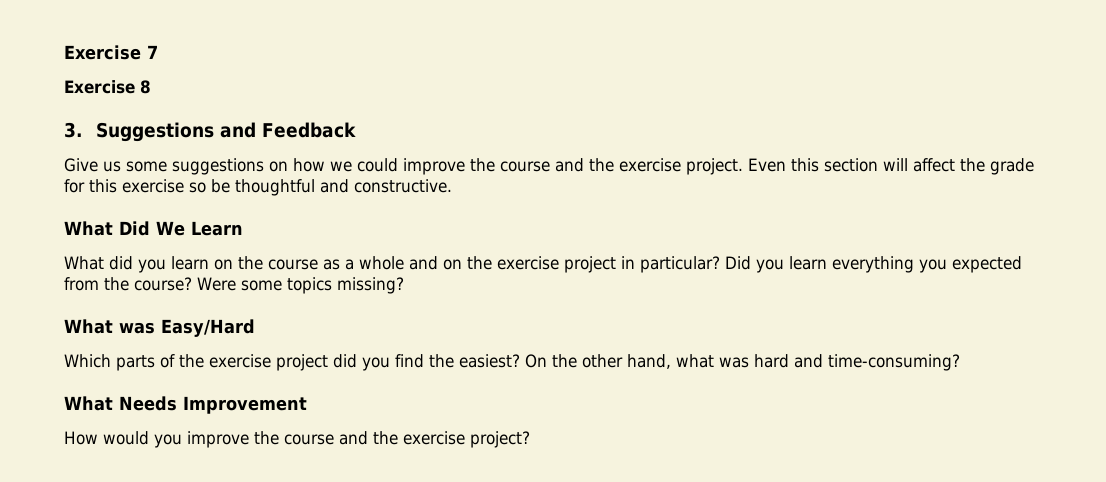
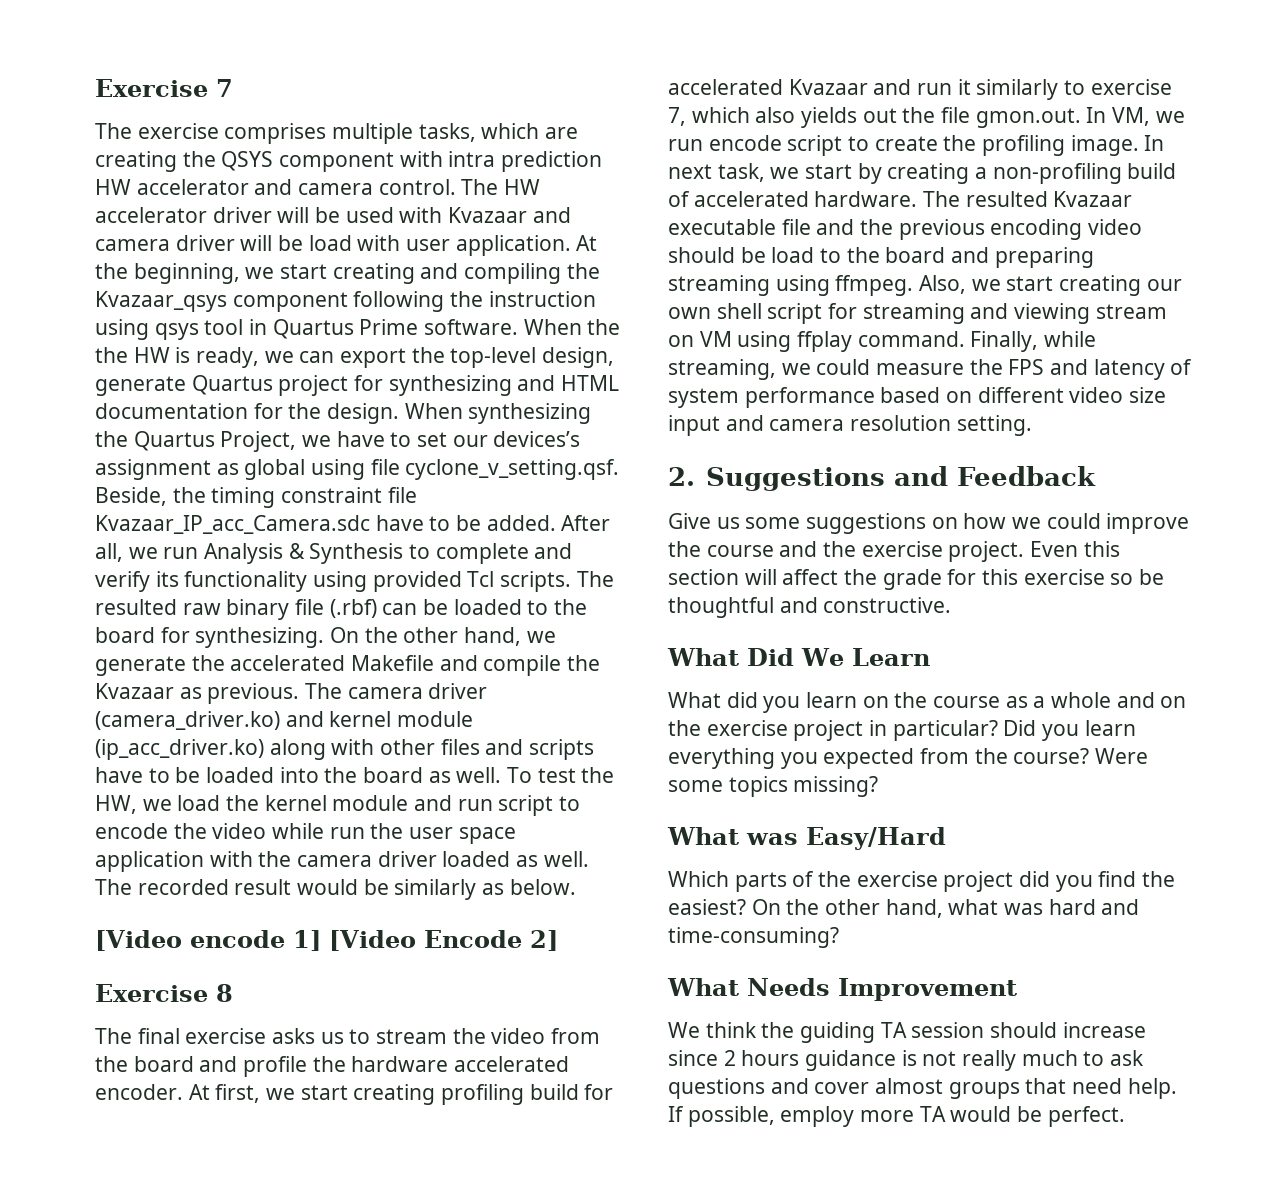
+ The exercise comprises multiple tasks, which are creating the QSYS component with intra prediction HW accelerator and camera control. The HW accelerator driver will be used with Kvazaar and camera driver will be load with user application. At the beginning, we start creating and compiling the Kvazaar_qsys component following the instruction using qsys tool in Quartus Prime software. When the the HW is ready, we can export the top-level design, generate Quartus project for synthesizing and HTML documentation for the design. When synthesizing the Quartus Project, we have to set our devices’s assignment as global using file cyclone_v_setting.qsf. Beside, the timing constraint file Kvazaar_IP_acc_Camera.sdc have to be added. After all, we run Analysis & Synthesis to complete and verify its functionality using provided Tcl scripts. The resulted raw binary file (.rbf) can be loaded to the board for synthesizing. On the other hand, we generate the accelerated Makefile and compile the Kvazaar as previous. The camera driver (camera_driver.ko) and kernel module (ip_acc_driver.ko) along with other files and scripts have to be loaded into the board as well. To test the HW, we load the kernel module and run script to encode the video while run the user space application with the camera driver loaded as well. The recorded result would be similarly as below.
+ [Video encode 1] [Video Encode 2]
  Exercise 8
- 3. Suggestions and Feedback
+ The final exercise asks us to stream the video from the board and profile the hardware accelerated encoder. At first, we start creating profiling build for accelerated Kvazaar and run it similarly to exercise 7, which also yields out the file gmon.out. In VM, we run encode script to create the profiling image. In next task, we start by creating a non-profiling build of accelerated hardware. The resulted Kvazaar executable file and the previous encoding video should be load to the board and preparing streaming using ffmpeg. Also, we start creating our own shell script for streaming and viewing stream on VM using ffplay command. Finally, while streaming, we could measure the FPS and latency of system performance based on different video size input and camera resolution setting.
+ 2. Suggestions and Feedback
- How would you improve the course and the exercise project?
+ We think the guiding TA session should increase since 2 hours guidance is not really much to ask questions and cover almost groups that need help. If possible, employ more TA would be perfect.

